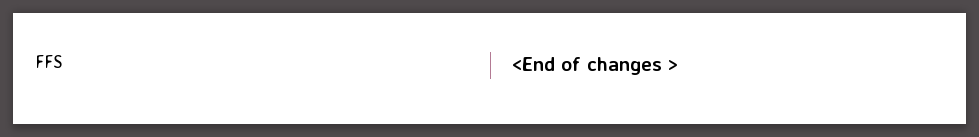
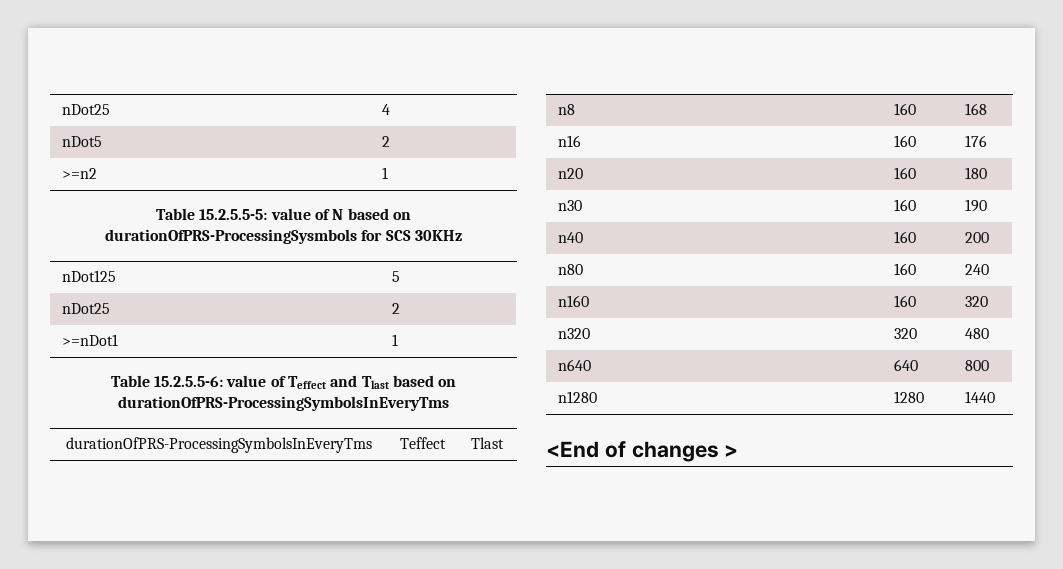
- FFS
+ nDot25 | 4
+ nDot5 | 2
+ >=n2 | 1
+ Table 15.2.5.5-5: value of N based on durationOfPRS-ProcessingSysmbols for SCS 30KHz
+ nDot125 | 5
+ nDot25 | 2
+ >=nDot1 | 1
+ Table 15.2.5.5-6: value of Teffect and Tlast based on durationOfPRS-ProcessingSymbolsInEveryTms
+ durationOfPRS-ProcessingSymbolsInEveryTms | Teffect | Tlast
+ n8 | 160 | 168
+ n16 | 160 | 176
+ n20 | 160 | 180
+ n30 | 160 | 190
+ n40 | 160 | 200
+ n80 | 160 | 240
+ n160 | 160 | 320
+ n320 | 320 | 480
+ n640 | 640 | 800
+ n1280 | 1280 | 1440

